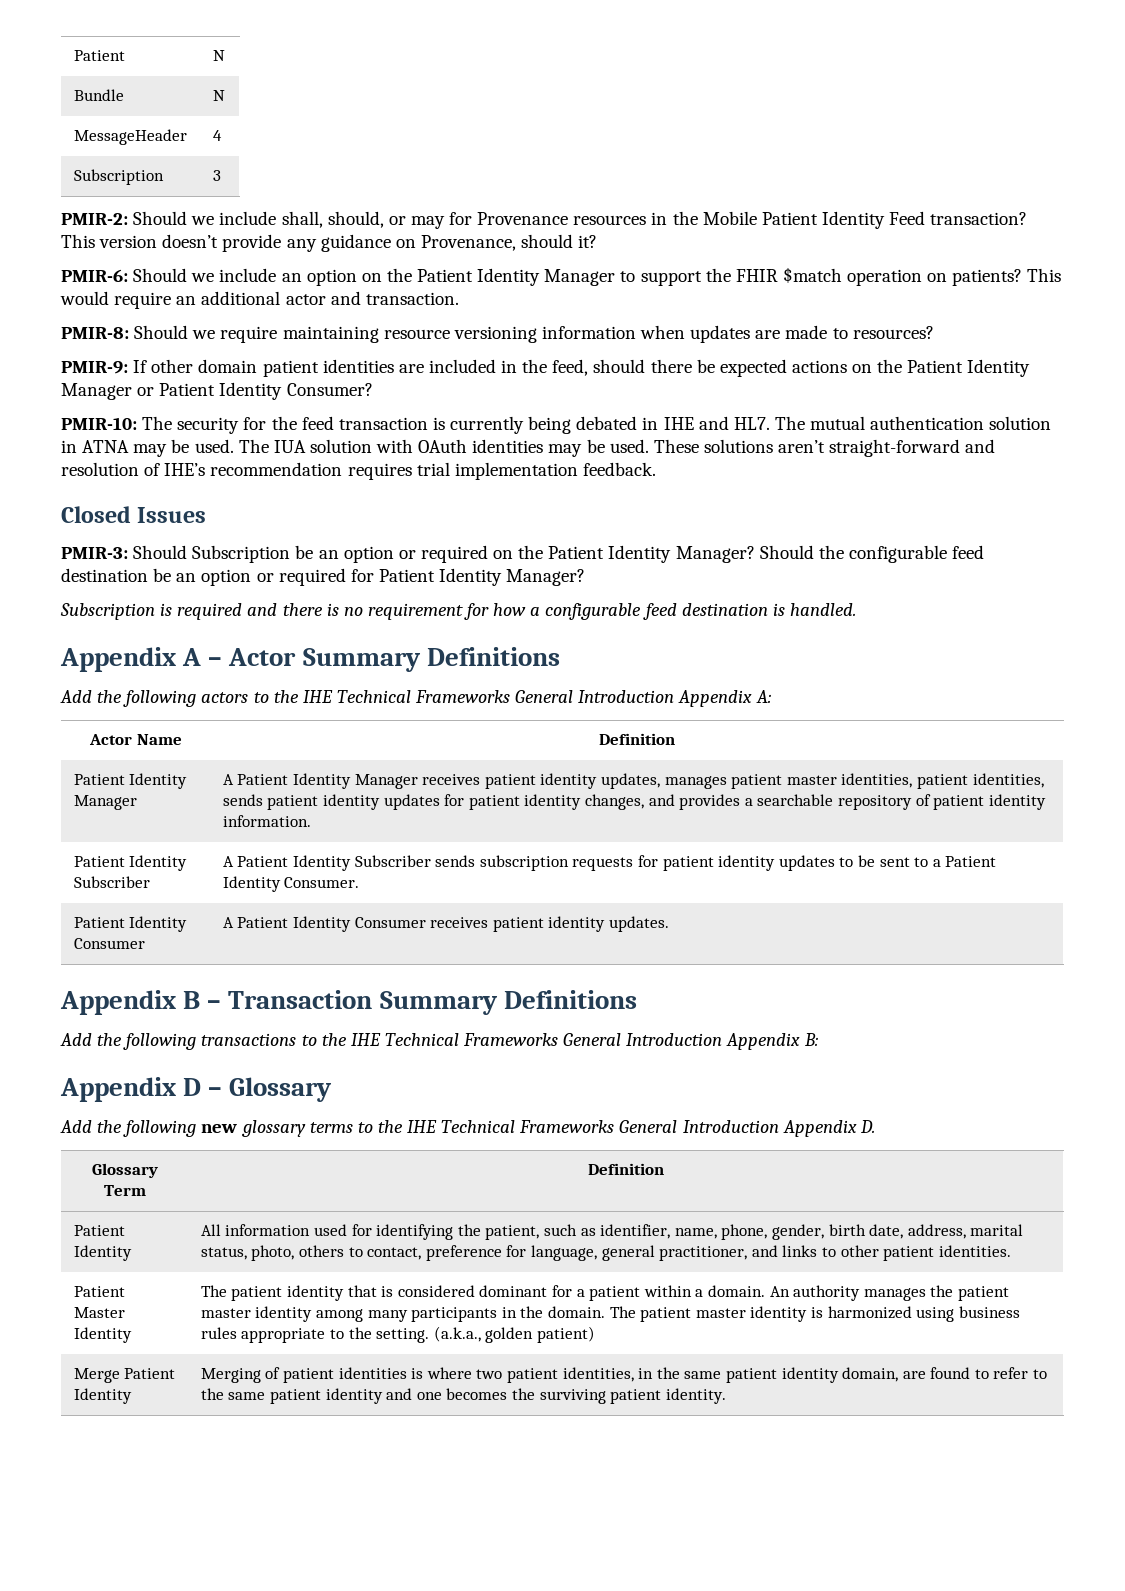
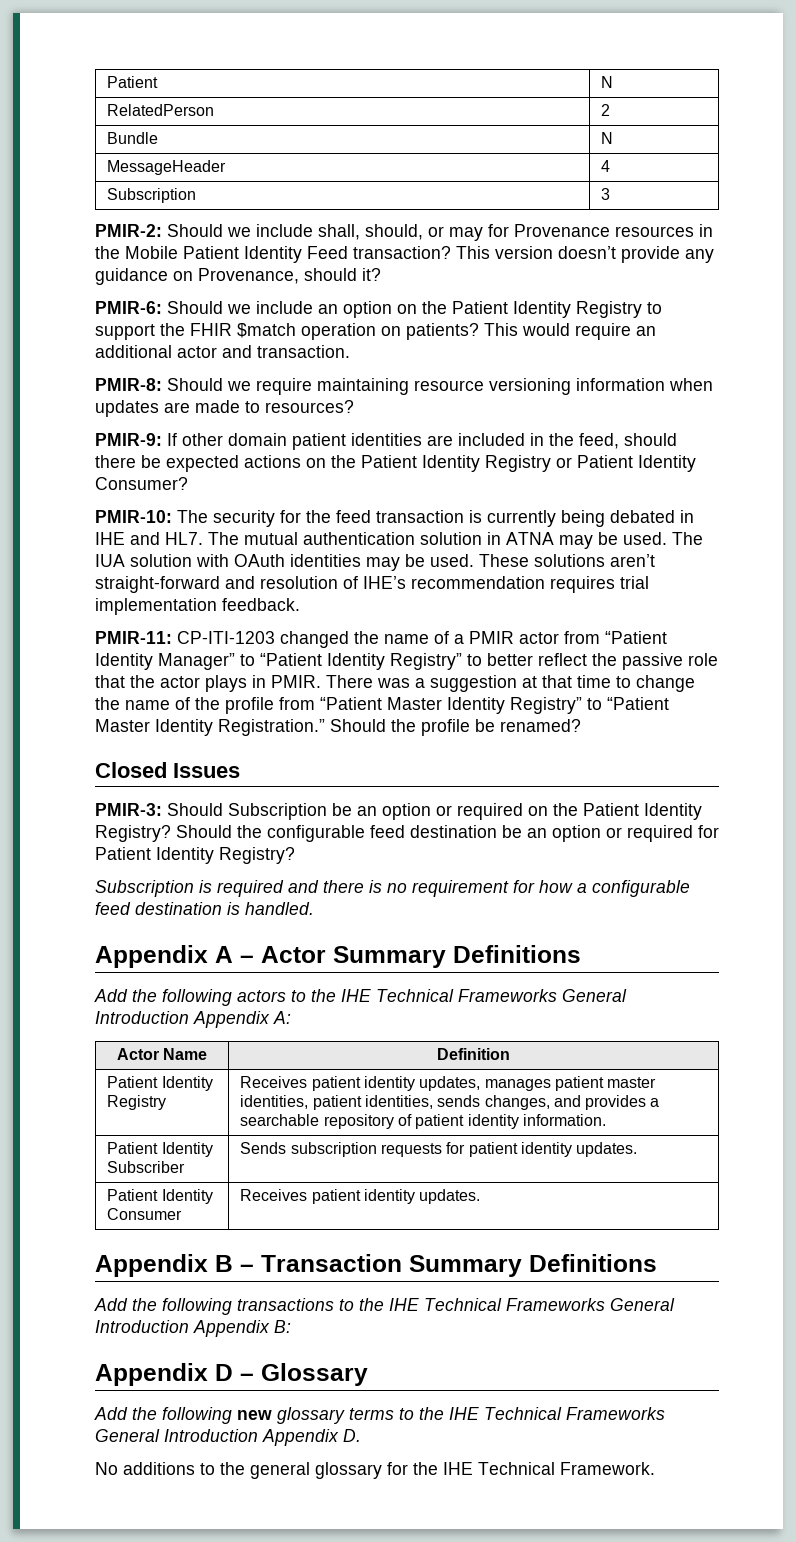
+ RelatedPerson | 2
- PMIR-6: Should we include an option on the Patient Identity Manager to support the FHIR $match operation on patients?
+ PMIR-6: Should we include an option on the Patient Identity Registry to support the FHIR $match operation on patients?
- PMIR-9: If other domain patient identities are included in the feed, should there be expected actions on the Patient Identity Manager or Patient Identity Consumer?
+ PMIR-9: If other domain patient identities are included in the feed, should there be expected actions on the Patient Identity Registry or Patient Identity Consumer?
+ PMIR-11: CP-ITI-1203 changed the name of a PMIR actor from “Patient Identity Manager” to “Patient Identity Registry” to better reflect the passive role that the actor plays in PMIR. There was a suggestion at that time to change the name of the profile from “Patient Master Identity Registry” to “Patient Master Identity Registration.” Should the profile be renamed?
- PMIR-3: Should Subscription be an option or required on the Patient Identity Manager?
+ PMIR-3: Should Subscription be an option or required on the Patient Identity Registry?
- Should the configurable feed destination be an option or required for Patient Identity Manager?
+ Should the configurable feed destination be an option or required for Patient Identity Registry?
- Patient Identity Manager | A Patient Identity Manager receives patient identity updates, manages patient master identities, patient identities, sends patient identity updates for patient identity changes, and provides a searchable repository of patient identity information.
+ Patient Identity Registry | Receives patient identity updates, manages patient master identities, patient identities, sends changes, and provides a searchable repository of patient identity information.
- Patient Identity Subscriber | A Patient Identity Subscriber sends subscription requests for patient identity updates to be sent to a Patient Identity Consumer.
- Patient Identity Consumer | A Patient Identity Consumer receives patient identity updates.
+ Patient Identity Subscriber | Sends subscription requests for patient identity updates.
+ Patient Identity Consumer | Receives patient identity updates.
- Glossary Term | Definition
- Patient Identity | All information used for identifying the patient, such as identifier, name, phone, gender, birth date, address, marital status, photo, others to contact, preference for language, general practitioner, and links to other patient identities.
- Patient Master Identity | The patient identity that is considered dominant for a patient within a domain. An authority manages the patient master identity among many participants in the domain. The patient master identity is harmonized using business rules appropriate to the setting. (a.k.a., golden patient)
- Merge Patient Identity | Merging of patient identities is where two patient identities, in the same patient identity domain, are found to refer to the same patient identity and one becomes the surviving patient identity.
+ No additions to the general glossary for the IHE Technical Framework.

